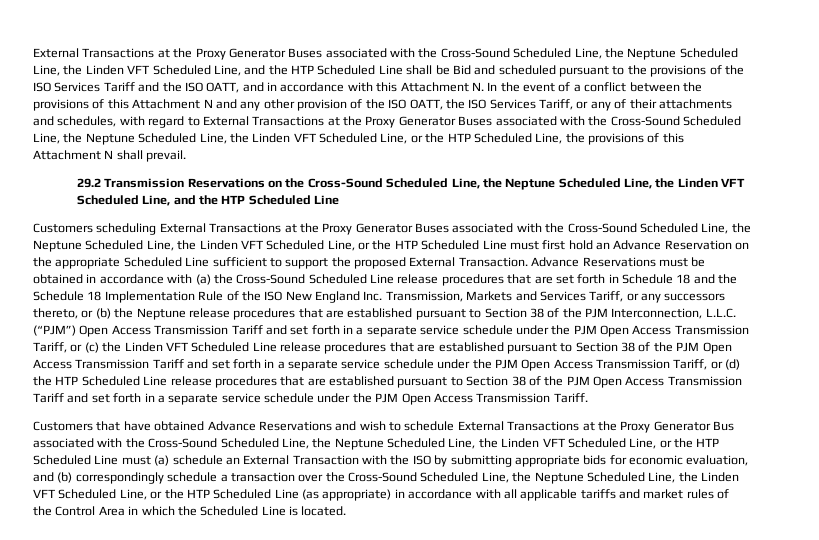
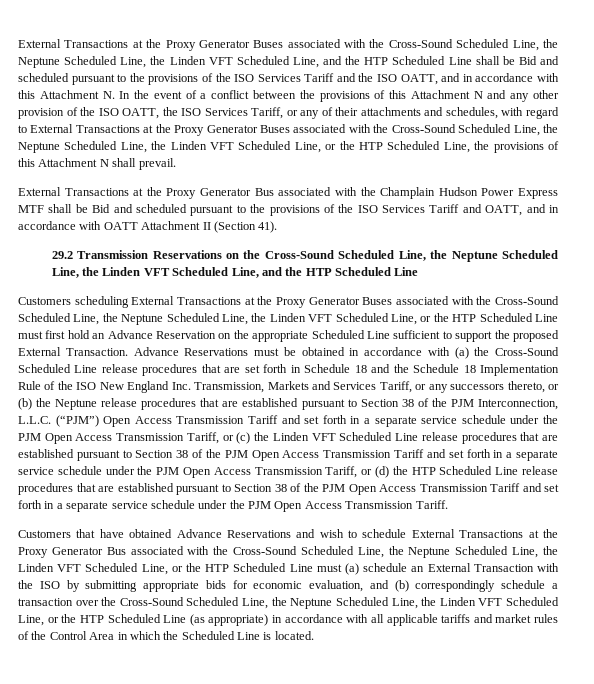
+ External Transactions at the Proxy Generator Bus associated with the Champlain Hudson Power Express MTF shall be Bid and scheduled pursuant to the provisions of the ISO Services Tariff and OATT, and in accordance with OATT Attachment II (Section 41).

